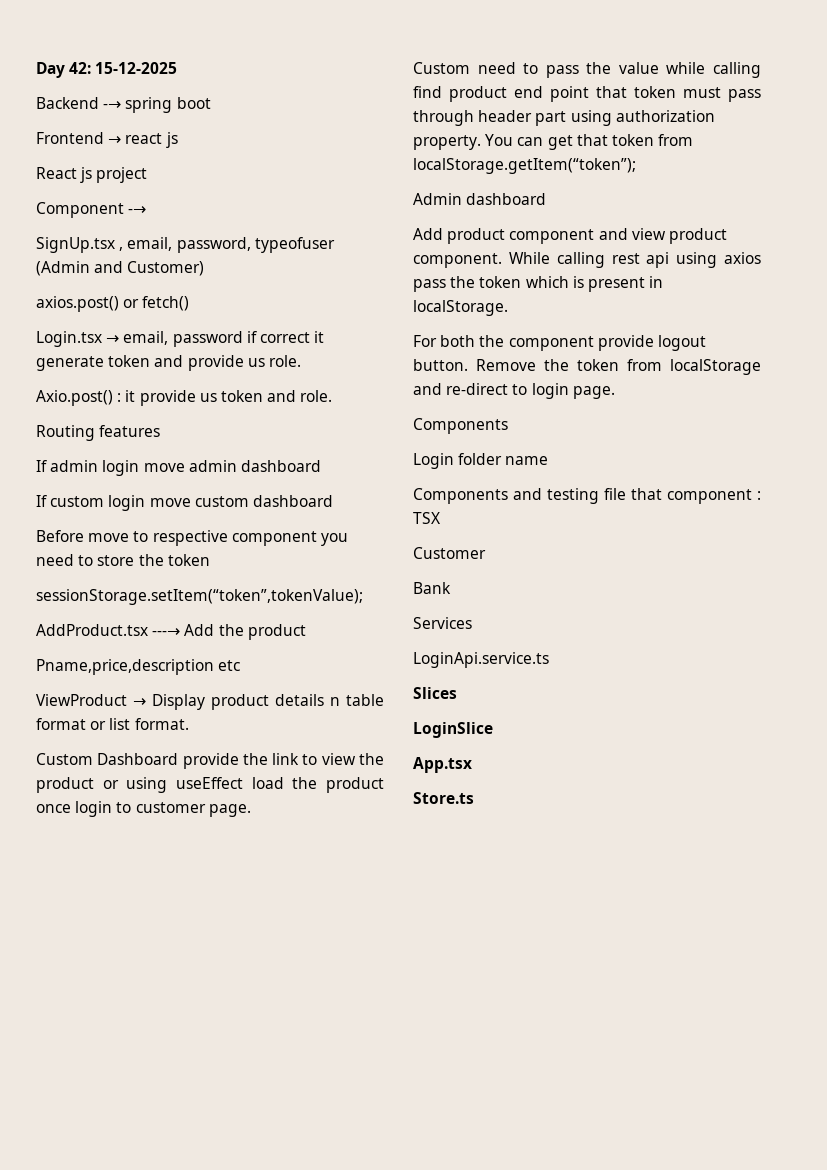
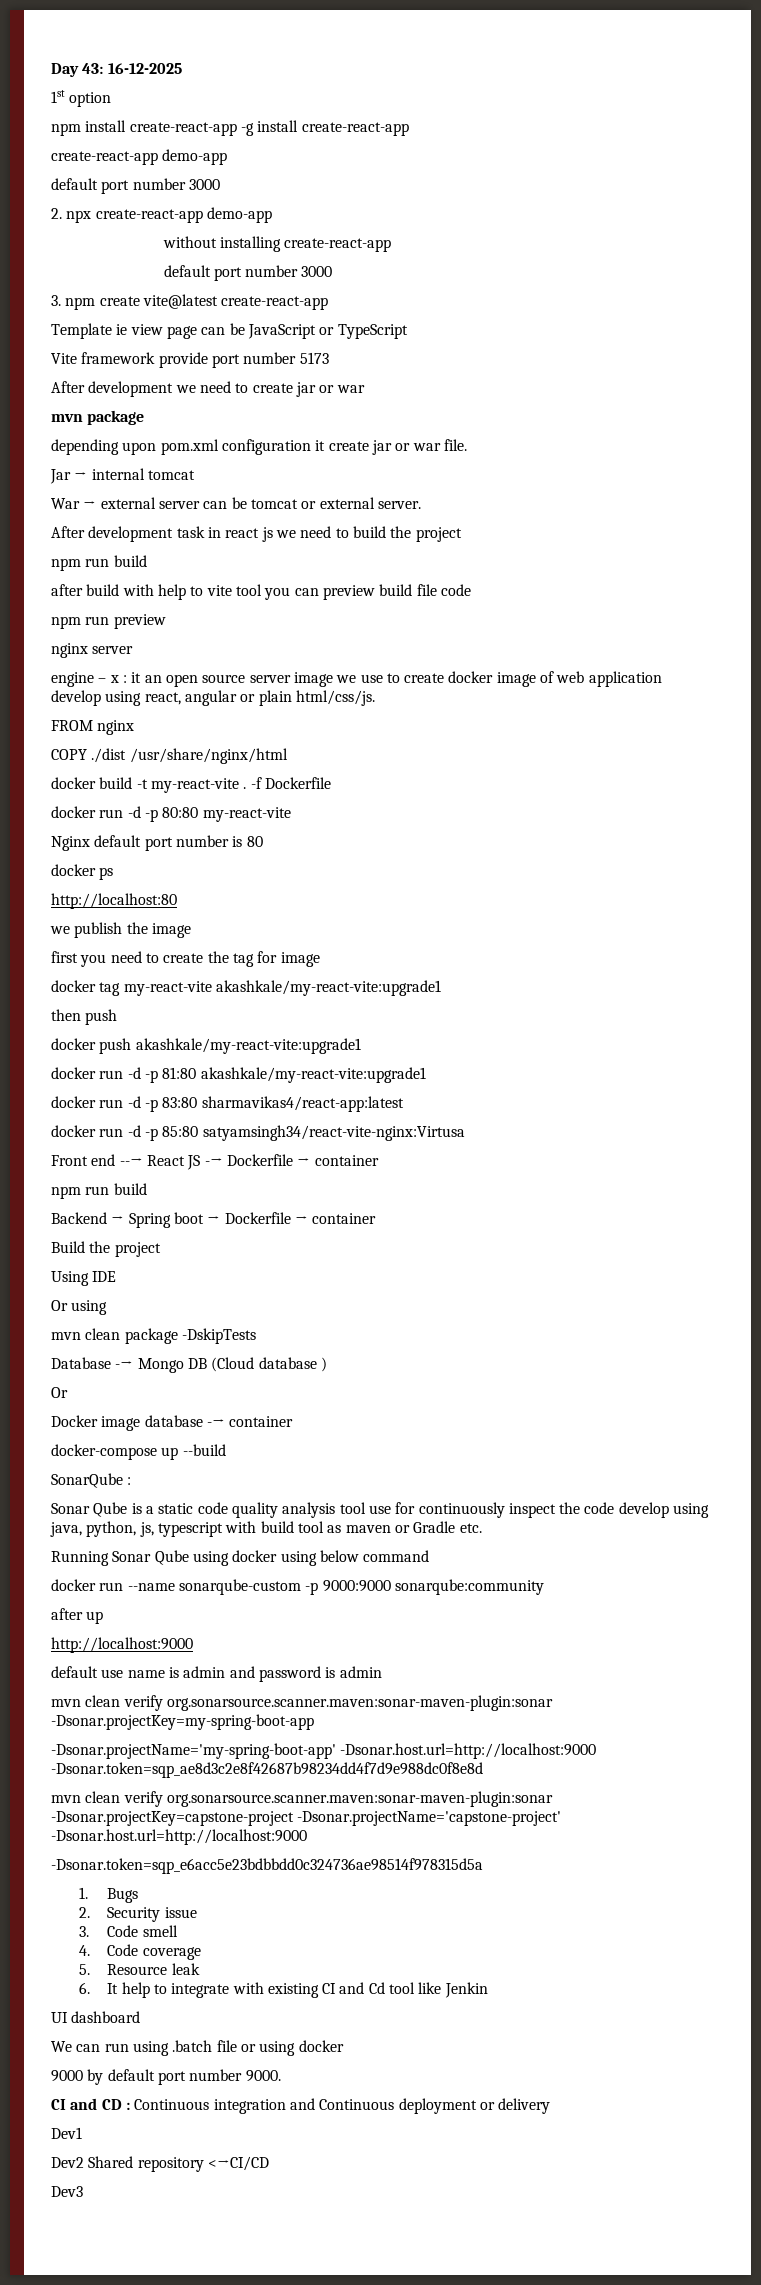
- Day 42: 15-12-2025
- Backend -→ spring boot
- Frontend → react js
- React js project
- Component -→
- SignUp.tsx , email, password, typeofuser (Admin and Customer)
- axios.post() or fetch()
- Login.tsx → email, password if correct it generate token and provide us role.
- Axio.post() : it provide us token and role.
- Routing features
- If admin login move admin dashboard
- If custom login move custom dashboard
- Before move to respective component you need to store the token
- sessionStorage.setItem(“token”,tokenValue);
- AddProduct.tsx ---→ Add the product
- Pname,price,description etc
- ViewProduct → Display product details n table format or list format.
- Custom Dashboard provide the link to view the product or using useEffect load the product once login to customer page.
- Custom need to pass the value while calling find product end point that token must pass through header part using authorization property. You can get that token from localStorage.getItem(“token”);
- Admin dashboard
- Add product component and view product component. While calling rest api using axios pass the token which is present in localStorage.
- For both the component provide logout button. Remove the token from localStorage and re-direct to login page.
- Components
- Login folder name
- Components and testing file that component : TSX
- Customer
- Bank
- Services
- LoginApi.service.ts
- Slices
- LoginSlice
- App.tsx
- Store.ts
+ Day 43: 16-12-2025
+ 1st option
+ npm install create-react-app -g install create-react-app
+ create-react-app demo-app
+ default port number 3000
+ 2. npx create-react-app demo-app
+ without installing create-react-app
+ default port number 3000
+ 3. npm create vite@latest create-react-app
+ Template ie view page can be JavaScript or TypeScript
+ Vite framework provide port number 5173
+ After development we need to create jar or war
+ mvn package
+ depending upon pom.xml configuration it create jar or war file.
+ Jar → internal tomcat
+ War → external server can be tomcat or external server.
+ After development task in react js we need to build the project
+ npm run build
+ after build with help to vite tool you can preview build file code
+ npm run preview
+ nginx server
+ engine – x : it an open source server image we use to create docker image of web application develop using react, angular or plain html/css/js.
+ FROM nginx
+ COPY ./dist /usr/share/nginx/html
+ docker build -t my-react-vite . -f Dockerfile
+ docker run -d -p 80:80 my-react-vite
+ Nginx default port number is 80
+ docker ps
+ http://localhost:80
+ we publish the image
+ first you need to create the tag for image
+ docker tag my-react-vite akashkale/my-react-vite:upgrade1
+ then push
+ docker push akashkale/my-react-vite:upgrade1
+ docker run -d -p 81:80 akashkale/my-react-vite:upgrade1
+ docker run -d -p 83:80 sharmavikas4/react-app:latest
+ docker run -d -p 85:80 satyamsingh34/react-vite-nginx:Virtusa
+ Front end --→ React JS -→ Dockerfile → container
+ npm run build
+ Backend → Spring boot → Dockerfile → container
+ Build the project
+ Using IDE
+ Or using
+ mvn clean package -DskipTests
+ Database -→ Mongo DB (Cloud database )
+ Or
+ Docker image database -→ container
+ docker-compose up --build
+ SonarQube :
+ Sonar Qube is a static code quality analysis tool use for continuously inspect the code develop using java, python, js, typescript with build tool as maven or Gradle etc.
+ Running Sonar Qube using docker using below command
+ docker run --name sonarqube-custom -p 9000:9000 sonarqube:community
+ after up
+ http://localhost:9000
+ default use name is admin and password is admin
+ mvn clean verify org.sonarsource.scanner.maven:sonar-maven-plugin:sonar -Dsonar.projectKey=my-spring-boot-app
+ -Dsonar.projectName='my-spring-boot-app' -Dsonar.host.url=http://localhost:9000 -Dsonar.token=sqp_ae8d3c2e8f42687b98234dd4f7d9e988dc0f8e8d
+ mvn clean verify org.sonarsource.scanner.maven:sonar-maven-plugin:sonar -Dsonar.projectKey=capstone-project -Dsonar.projectName='capstone-project' -Dsonar.host.url=http://localhost:9000
+ -Dsonar.token=sqp_e6acc5e23bdbbdd0c324736ae98514f978315d5a
+ 1. Bugs
+ 2. Security issue
+ 3. Code smell
+ 4. Code coverage
+ 5. Resource leak
+ 6. It help to integrate with existing CI and Cd tool like Jenkin
+ UI dashboard
+ We can run using .batch file or using docker
+ 9000 by default port number 9000.
+ CI and CD : Continuous integration and Continuous deployment or delivery
+ Dev1
+ Dev2 Shared repository <→CI/CD
+ Dev3

